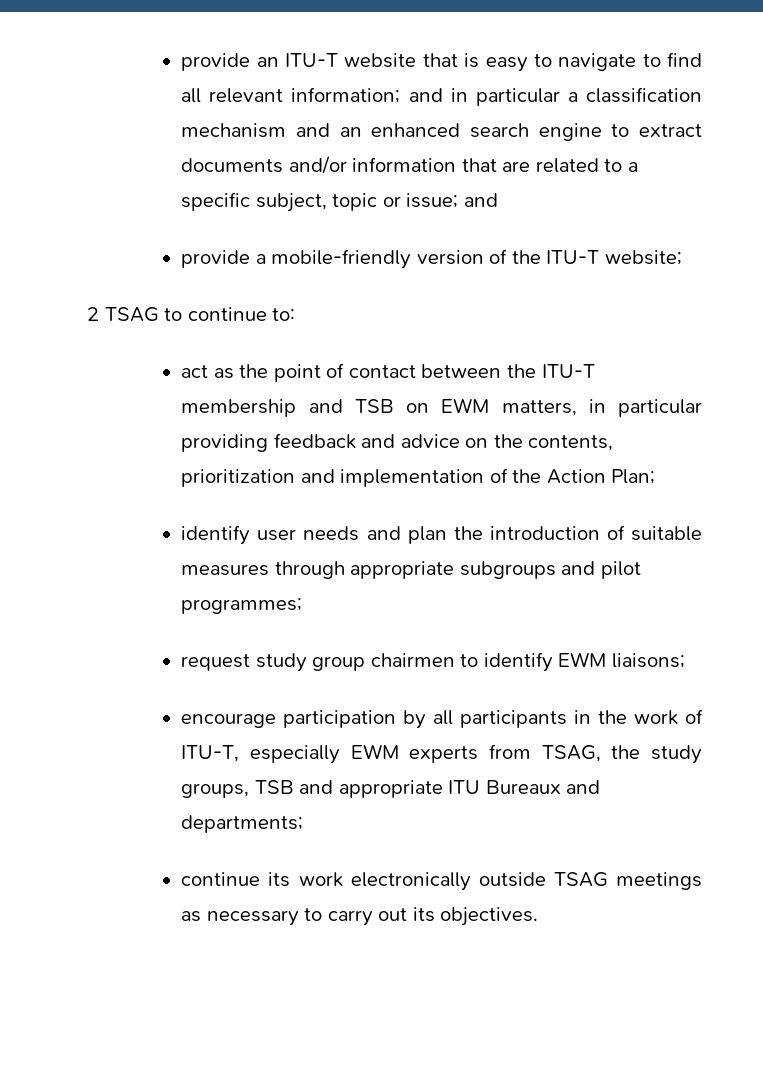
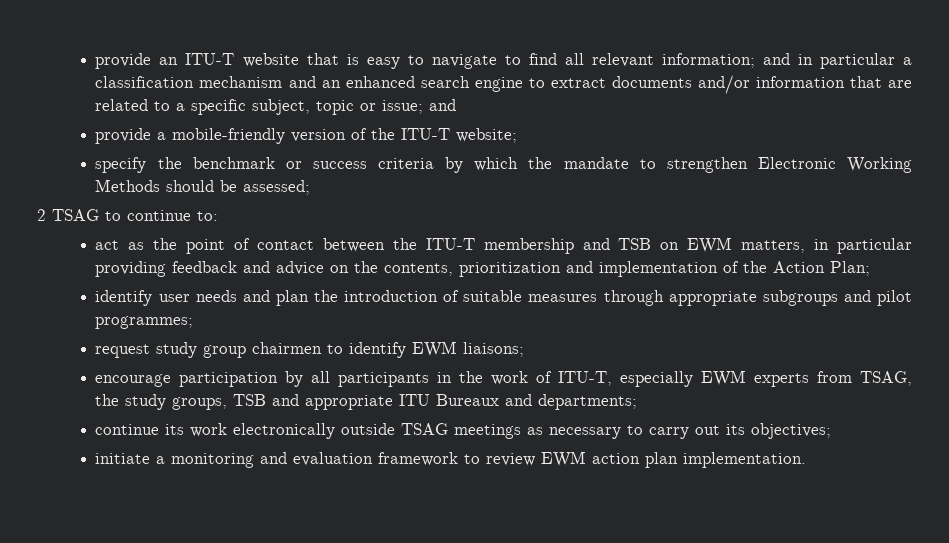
+ specify the benchmark or success criteria by which the mandate to strengthen Electronic Working Methods should be assessed;
- continue its work electronically outside TSAG meetings as necessary to carry out its objectives.
+ continue its work electronically outside TSAG meetings as necessary to carry out its objectives;
+ initiate a monitoring and evaluation framework to review EWM action plan implementation.

